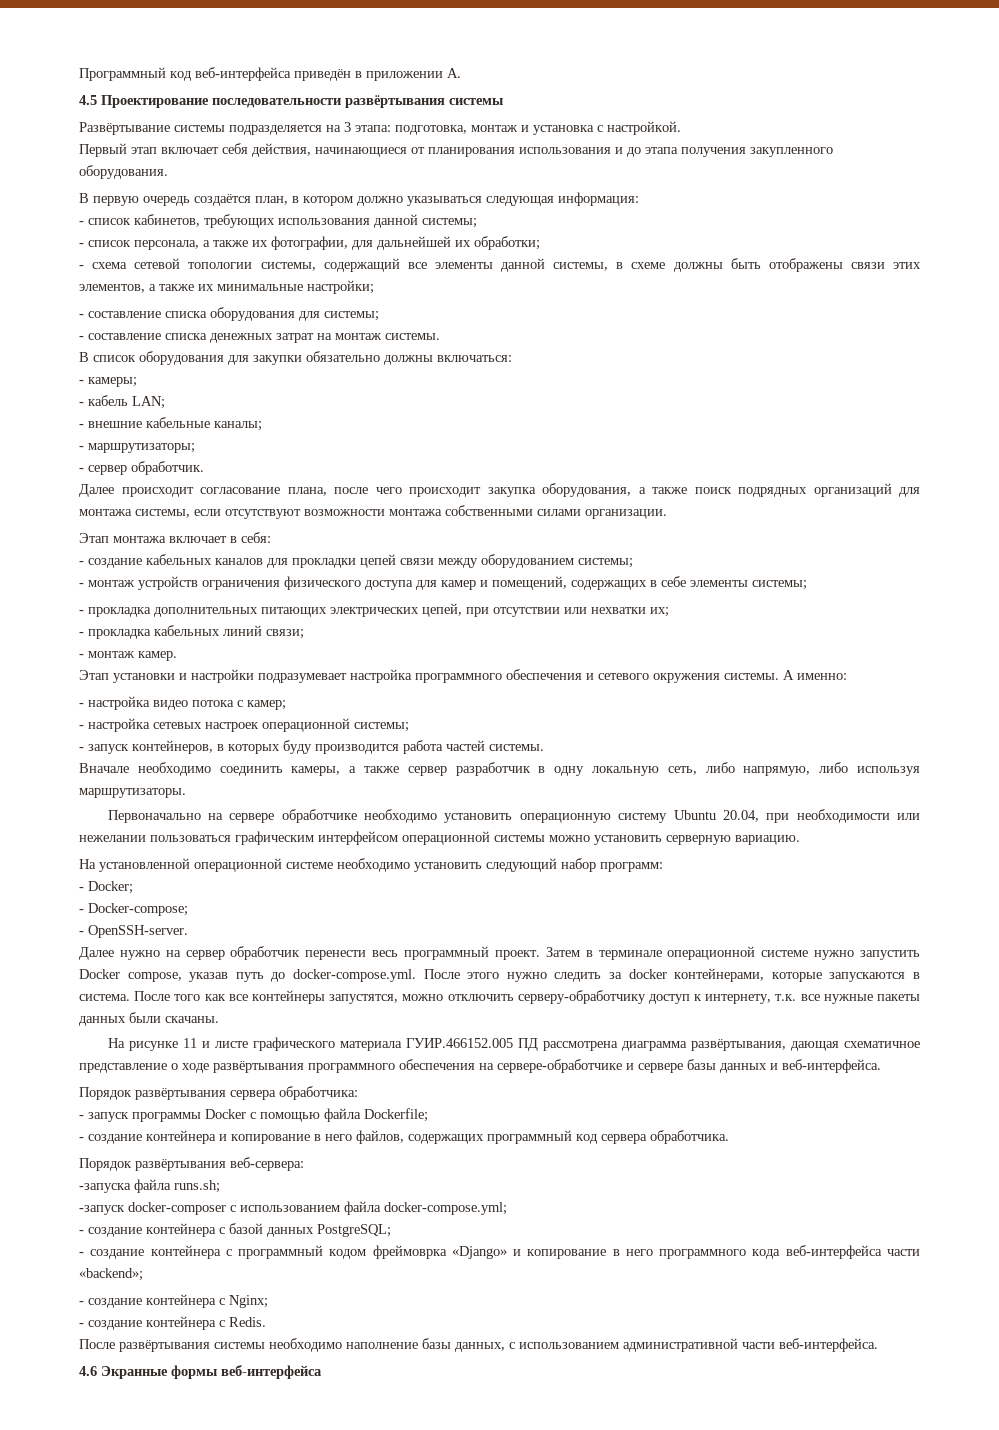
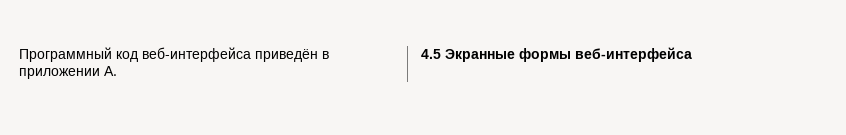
- 4.5 Проектирование последовательности развёртывания системы
- Развёртывание системы подразделяется на 3 этапа: подготовка, монтаж и установка с настройкой.
- Первый этап включает себя действия, начинающиеся от планирования использования и до этапа получения закупленного оборудования.
- В первую очередь создаётся план, в котором должно указываться следующая информация:
- - список кабинетов, требующих использования данной системы;
- - список персонала, а также их фотографии, для дальнейшей их обработки;
- - схема сетевой топологии системы, содержащий все элементы данной системы, в схеме должны быть отображены связи этих элементов, а также их минимальные настройки;
- - составление списка оборудования для системы;
- - составление списка денежных затрат на монтаж системы.
- В список оборудования для закупки обязательно должны включаться:
- - камеры;
- - кабель LAN;
- - внешние кабельные каналы;
- - маршрутизаторы;
- - сервер обработчик.
- Далее происходит согласование плана, после чего происходит закупка оборудования, а также поиск подрядных организаций для монтажа системы, если отсутствуют возможности монтажа собственными силами организации.
- Этап монтажа включает в себя:
- - создание кабельных каналов для прокладки цепей связи между оборудованием системы;
- - монтаж устройств ограничения физического доступа для камер и помещений, содержащих в себе элементы системы;
- - прокладка дополнительных питающих электрических цепей, при отсутствии или нехватки их;
- - прокладка кабельных линий связи;
- - монтаж камер.
- Этап установки и настройки подразумевает настройка программного обеспечения и сетевого окружения системы. А именно:
- - настройка видео потока с камер;
- - настройка сетевых настроек операционной системы;
- - запуск контейнеров, в которых буду производится работа частей системы.
- Вначале необходимо соединить камеры, а также сервер разработчик в одну локальную сеть, либо напрямую, либо используя маршрутизаторы.
- Первоначально на сервере обработчике необходимо установить операционную систему Ubuntu 20.04, при необходимости или нежелании пользоваться графическим интерфейсом операционной системы можно установить серверную вариацию.
- На установленной операционной системе необходимо установить следующий набор программ:
- - Docker;
- - Docker-compose;
- - OpenSSH-server.
- Далее нужно на сервер обработчик перенести весь программный проект. Затем в терминале операционной системе нужно запустить Docker compose, указав путь до docker-compose.yml. После этого нужно следить за docker контейнерами, которые запускаются в система. После того как все контейнеры запустятся, можно отключить серверу-обработчику доступ к интернету, т.к. все нужные пакеты данных были скачаны.
- На рисунке 11 и листе графического материала ГУИР.466152.005 ПД рассмотрена диаграмма развёртывания, дающая схематичное представление о ходе развёртывания программного обеспечения на сервере-обработчике и сервере базы данных и веб-интерфейса.
- Порядок развёртывания сервера обработчика:
- - запуск программы Docker с помощью файла Dockerfile;
- - создание контейнера и копирование в него файлов, содержащих программный код сервера обработчика.
- Порядок развёртывания веб-сервера:
- -запуска файла runs.sh;
- -запуск docker-composer с использованием файла docker-compose.yml;
- - создание контейнера с базой данных PostgreSQL;
- - создание контейнера с программный кодом фреймоврка «Django» и копирование в него программного кода веб-интерфейса части «backend»;
- - создание контейнера с Nginx;
- - создание контейнера с Redis.
- После развёртывания системы необходимо наполнение базы данных, с использованием административной части веб-интерфейса.
- 4.6 Экранные формы веб-интерфейса
+ 4.5 Экранные формы веб-интерфейса

